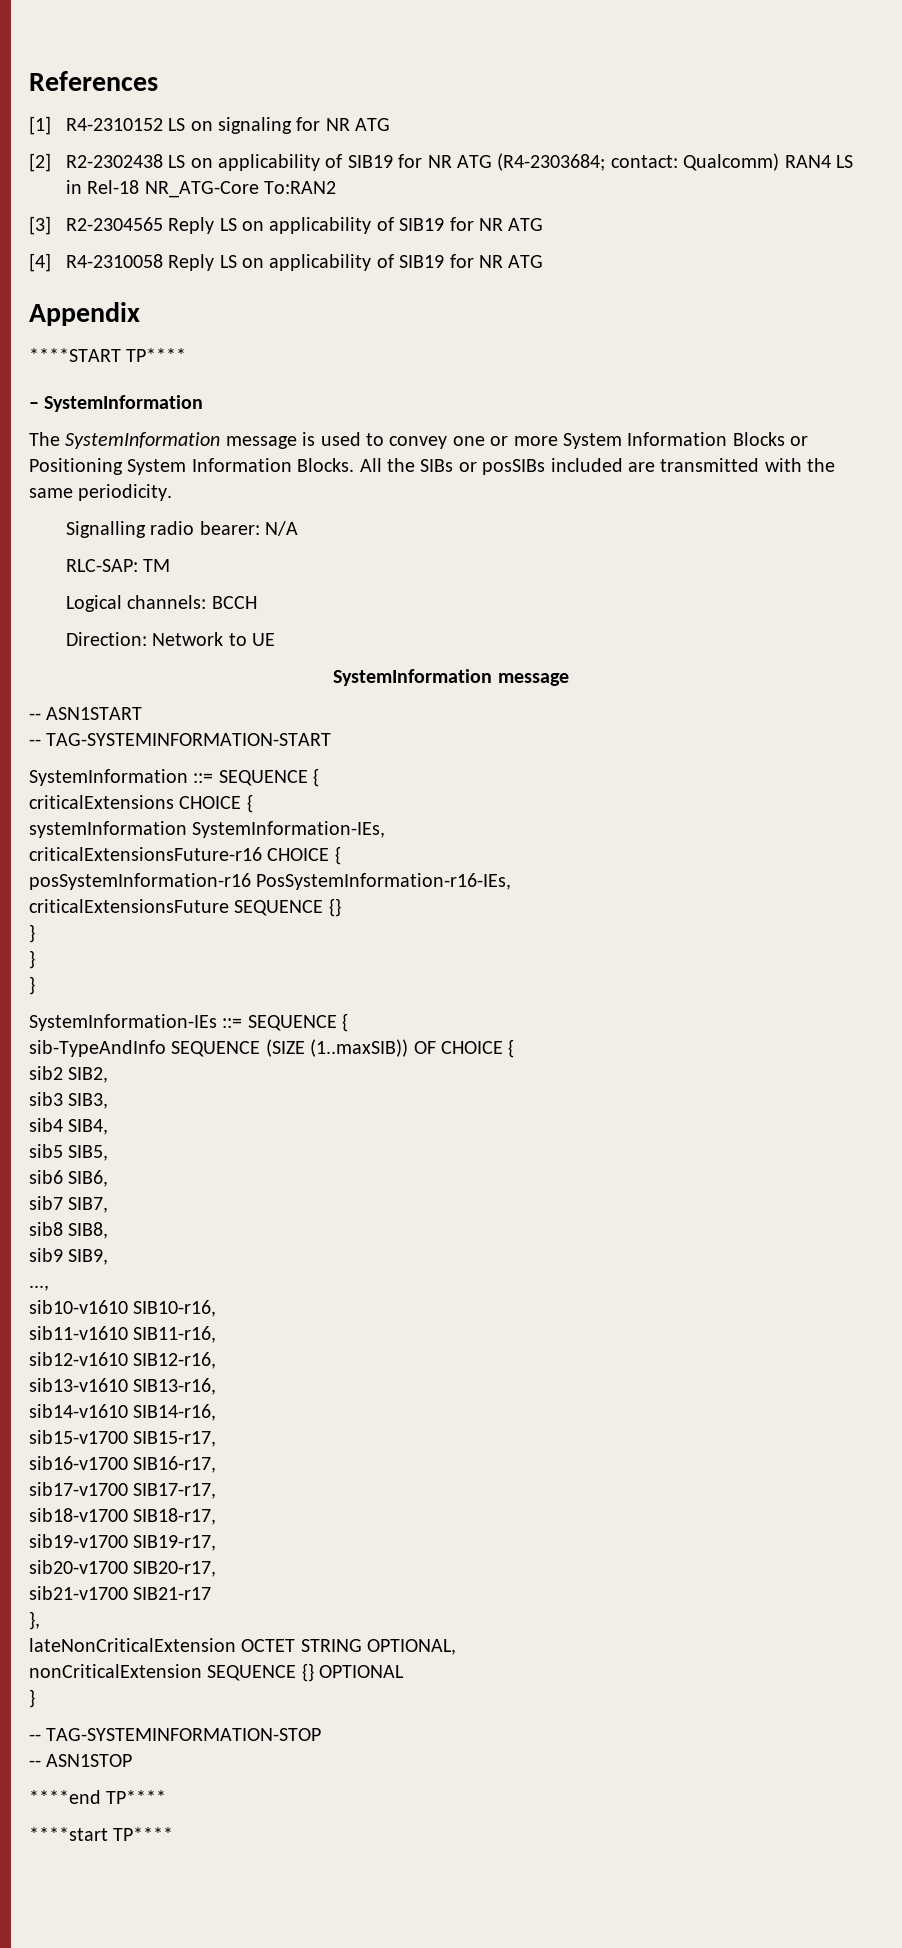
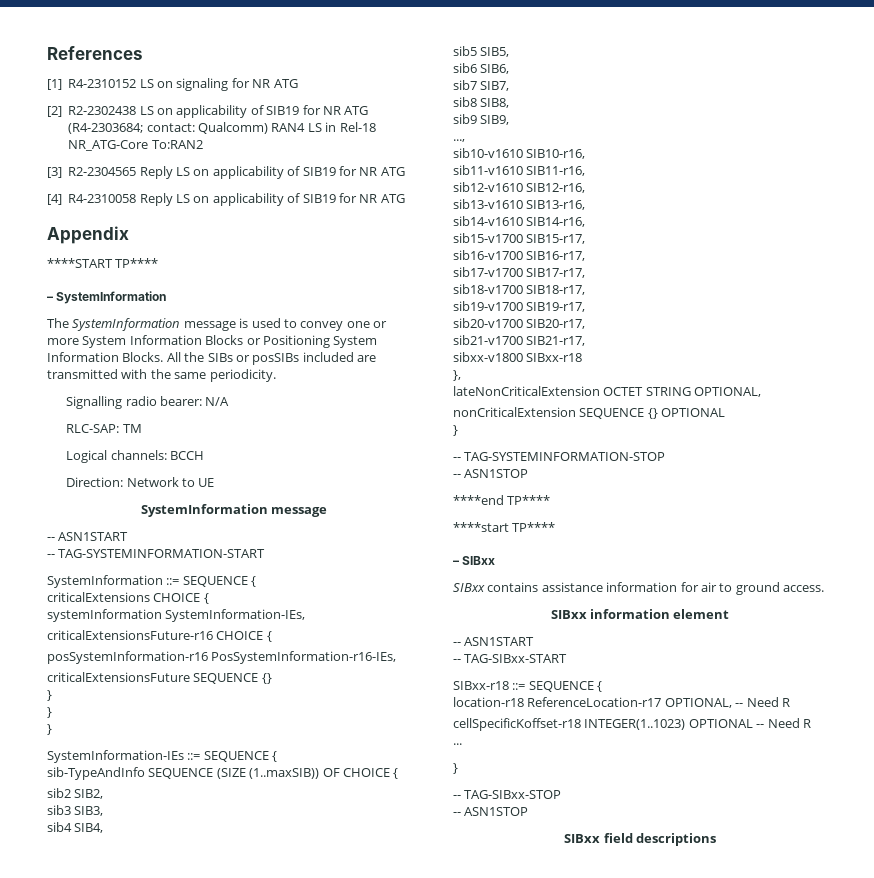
- sib21-v1700 SIB21-r17
+ sib21-v1700 SIB21-r17,
+ sibxx-v1800 SIBxx-r18
+ – SIBxx
+ SIBxx contains assistance information for air to ground access.
+ SIBxx information element
+ -- ASN1START
+ -- TAG-SIBxx-START
+ SIBxx-r18 ::= SEQUENCE {
+ location-r18 ReferenceLocation-r17 OPTIONAL, -- Need R
+ cellSpecificKoffset-r18 INTEGER(1..1023) OPTIONAL -- Need R
+ ...
+ }
+ -- TAG-SIBxx-STOP
+ -- ASN1STOP
+ SIBxx field descriptions

